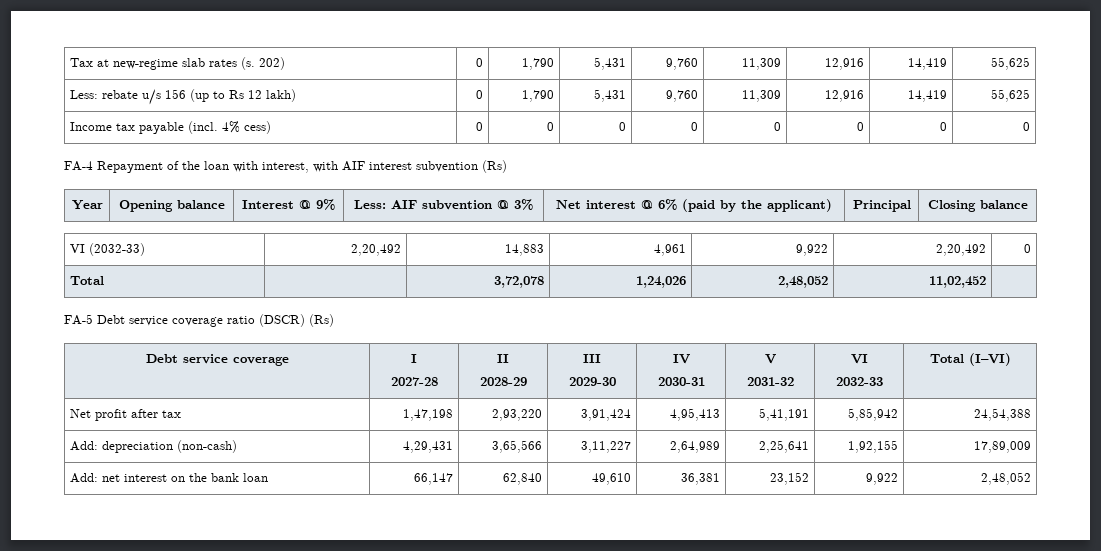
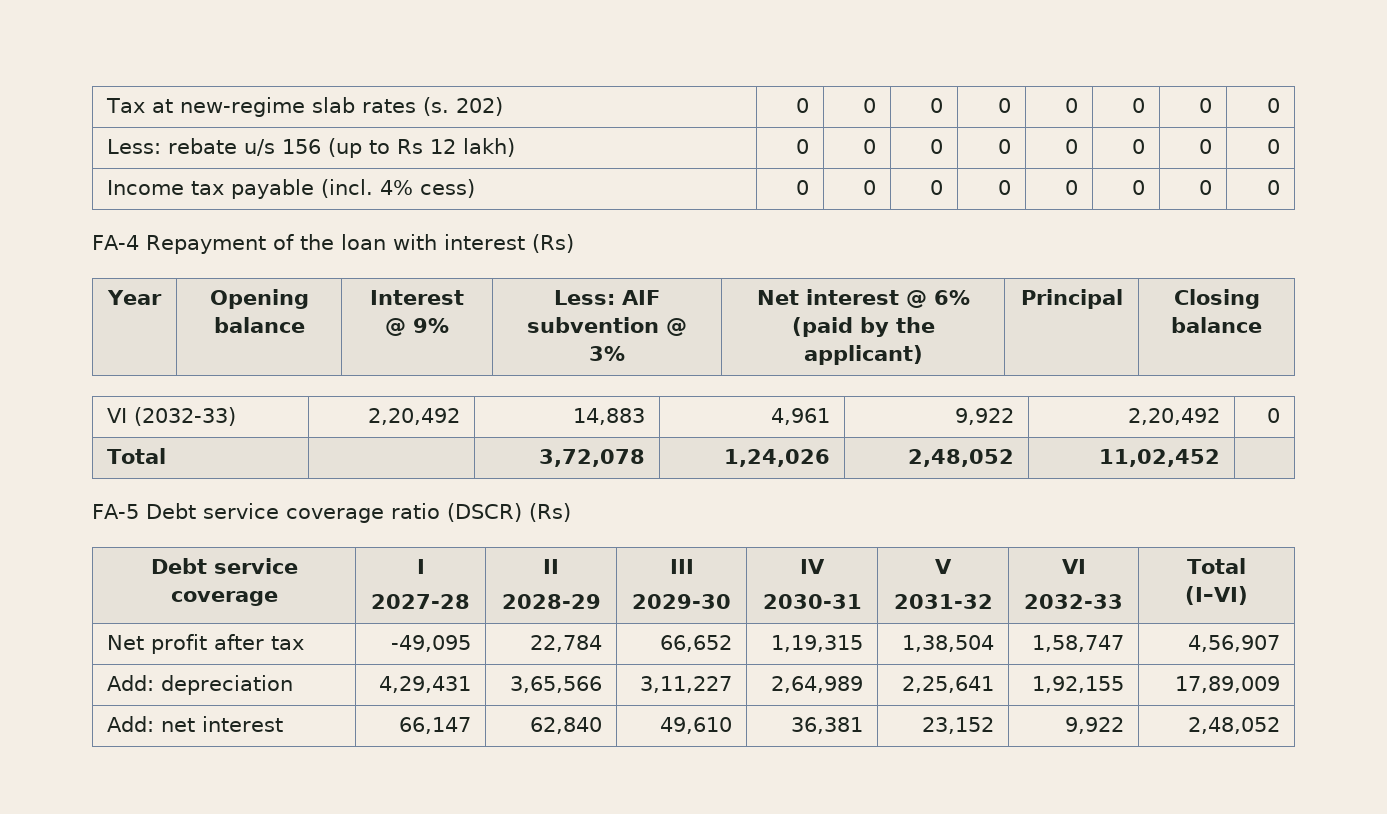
- Tax at new-regime slab rates (s. 202) | 0 | 1,790 | 5,431 | 9,760 | 11,309 | 12,916 | 14,419 | 55,625
+ Tax at new-regime slab rates (s. 202) | 0 | 0 | 0 | 0 | 0 | 0 | 0 | 0
- Less: rebate u/s 156 (up to Rs 12 lakh) | 0 | 1,790 | 5,431 | 9,760 | 11,309 | 12,916 | 14,419 | 55,625
+ Less: rebate u/s 156 (up to Rs 12 lakh) | 0 | 0 | 0 | 0 | 0 | 0 | 0 | 0
- FA-4 Repayment of the loan with interest, with AIF interest subvention (Rs)
+ FA-4 Repayment of the loan with interest (Rs)
- Net profit after tax | 1,47,198 | 2,93,220 | 3,91,424 | 4,95,413 | 5,41,191 | 5,85,942 | 24,54,388
+ Net profit after tax | -49,095 | 22,784 | 66,652 | 1,19,315 | 1,38,504 | 1,58,747 | 4,56,907
- Add: depreciation (non-cash) | 4,29,431 | 3,65,566 | 3,11,227 | 2,64,989 | 2,25,641 | 1,92,155 | 17,89,009
+ Add: depreciation | 4,29,431 | 3,65,566 | 3,11,227 | 2,64,989 | 2,25,641 | 1,92,155 | 17,89,009
- Add: net interest on the bank loan | 66,147 | 62,840 | 49,610 | 36,381 | 23,152 | 9,922 | 2,48,052
+ Add: net interest | 66,147 | 62,840 | 49,610 | 36,381 | 23,152 | 9,922 | 2,48,052

